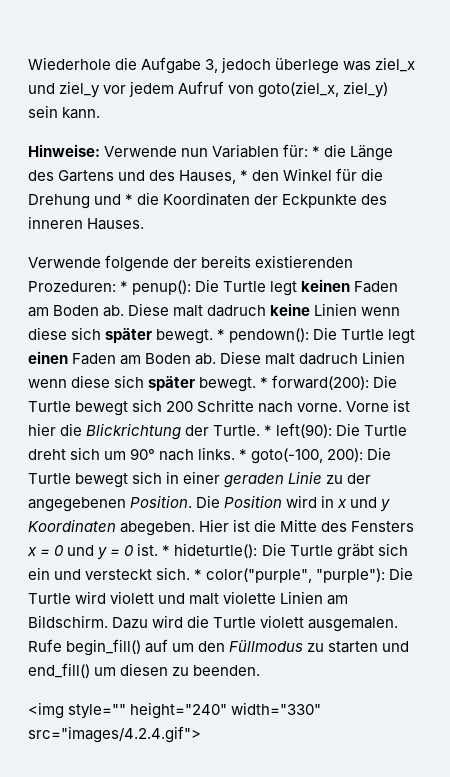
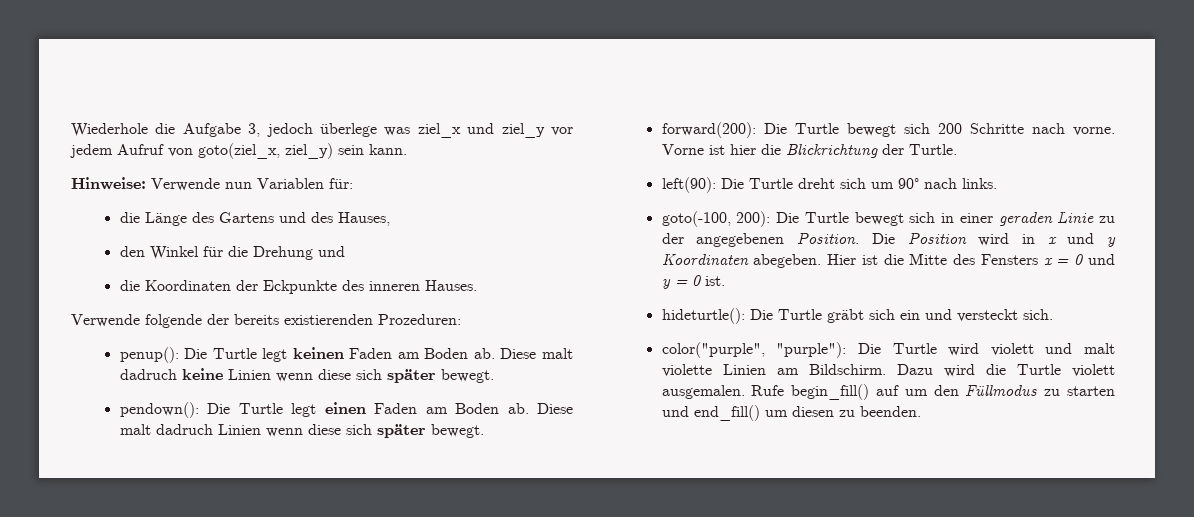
- Hinweise: Verwende nun Variablen für: * die Länge des Gartens und des Hauses, * den Winkel für die Drehung und * die Koordinaten der Eckpunkte des inneren Hauses.
+ Hinweise: Verwende nun Variablen für:
+ die Länge des Gartens und des Hauses,
+ den Winkel für die Drehung und
+ die Koordinaten der Eckpunkte des inneren Hauses.
- Verwende folgende der bereits existierenden Prozeduren: * penup(): Die Turtle legt keinen Faden am Boden ab.
+ Verwende folgende der bereits existierenden Prozeduren:
+ penup(): Die Turtle legt keinen Faden am Boden ab.
- Diese malt dadruch keine Linien wenn diese sich später bewegt. * pendown(): Die Turtle legt einen Faden am Boden ab.
+ Diese malt dadruch keine Linien wenn diese sich später bewegt.
+ pendown(): Die Turtle legt einen Faden am Boden ab.
- Diese malt dadruch Linien wenn diese sich später bewegt. * forward(200): Die Turtle bewegt sich 200 Schritte nach vorne.
+ Diese malt dadruch Linien wenn diese sich später bewegt.
+ forward(200): Die Turtle bewegt sich 200 Schritte nach vorne.
- Vorne ist hier die Blickrichtung der Turtle. * left(90): Die Turtle dreht sich um 90° nach links. * goto(-100, 200): Die Turtle bewegt sich in einer geraden Linie zu der angegebenen Position.
+ Vorne ist hier die Blickrichtung der Turtle.
+ left(90): Die Turtle dreht sich um 90° nach links.
+ goto(-100, 200): Die Turtle bewegt sich in einer geraden Linie zu der angegebenen Position.
- Hier ist die Mitte des Fensters x = 0 und y = 0 ist. * hideturtle(): Die Turtle gräbt sich ein und versteckt sich. * color("purple", "purple"): Die Turtle wird violett und malt violette Linien am Bildschirm.
+ Hier ist die Mitte des Fensters x = 0 und y = 0 ist.
+ hideturtle(): Die Turtle gräbt sich ein und versteckt sich.
+ color("purple", "purple"): Die Turtle wird violett und malt violette Linien am Bildschirm.
- <img style="" height="240" width="330" src="images/4.2.4.gif">

